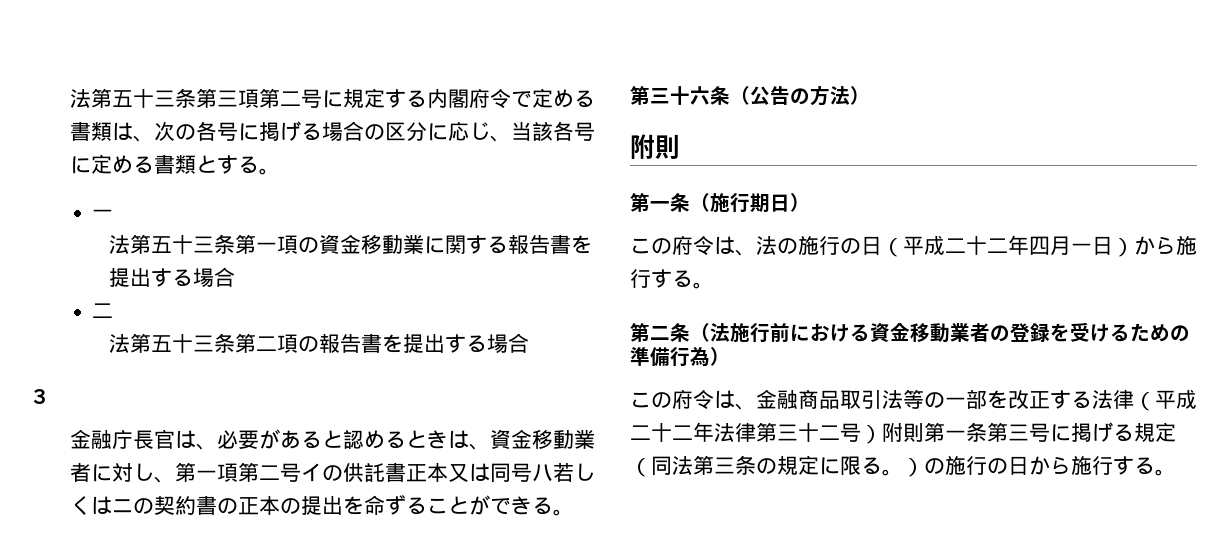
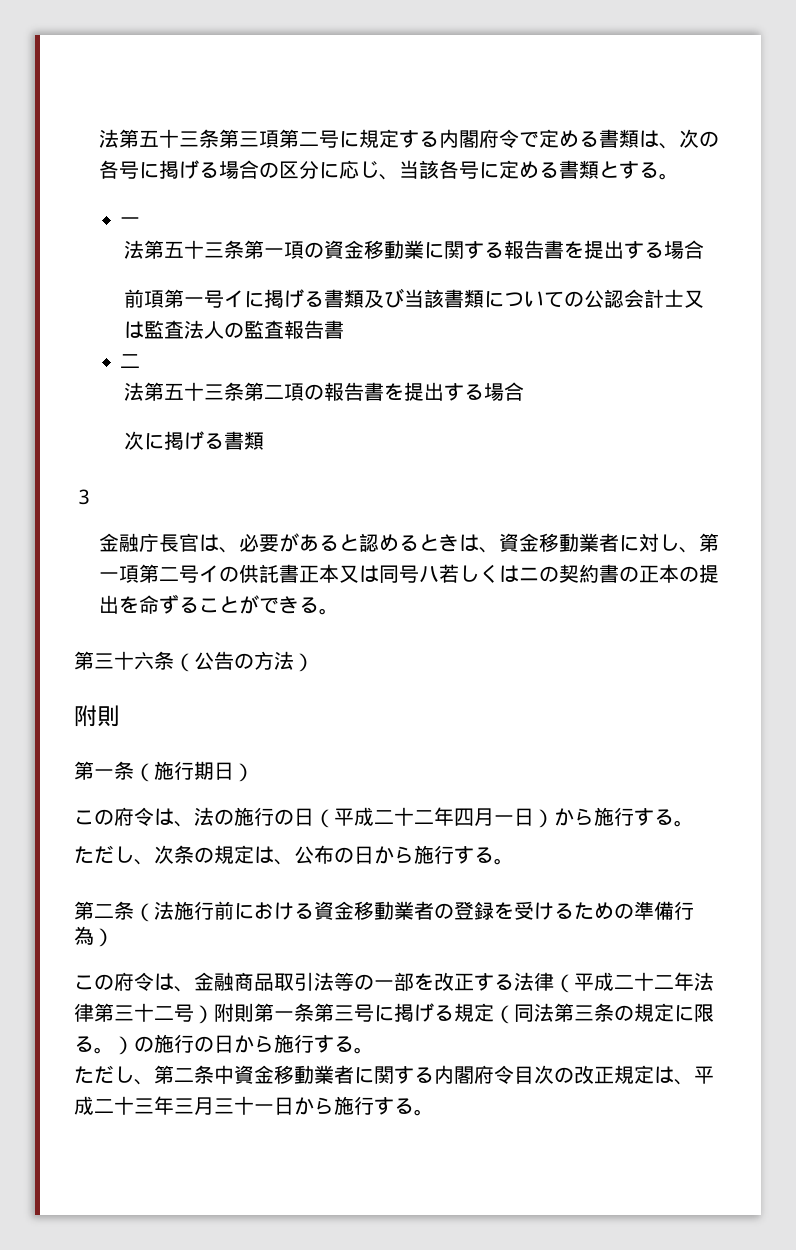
+ 前項第一号イに掲げる書類及び当該書類についての公認会計士又は監査法人の監査報告書
+ 次に掲げる書類
+ ただし、次条の規定は、公布の日から施行する。
+ ただし、第二条中資金移動業者に関する内閣府令目次の改正規定は、平成二十三年三月三十一日から施行する。

